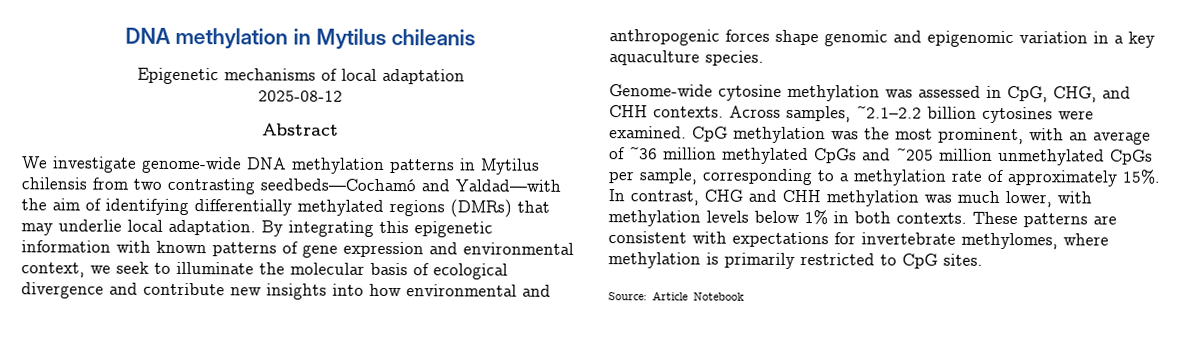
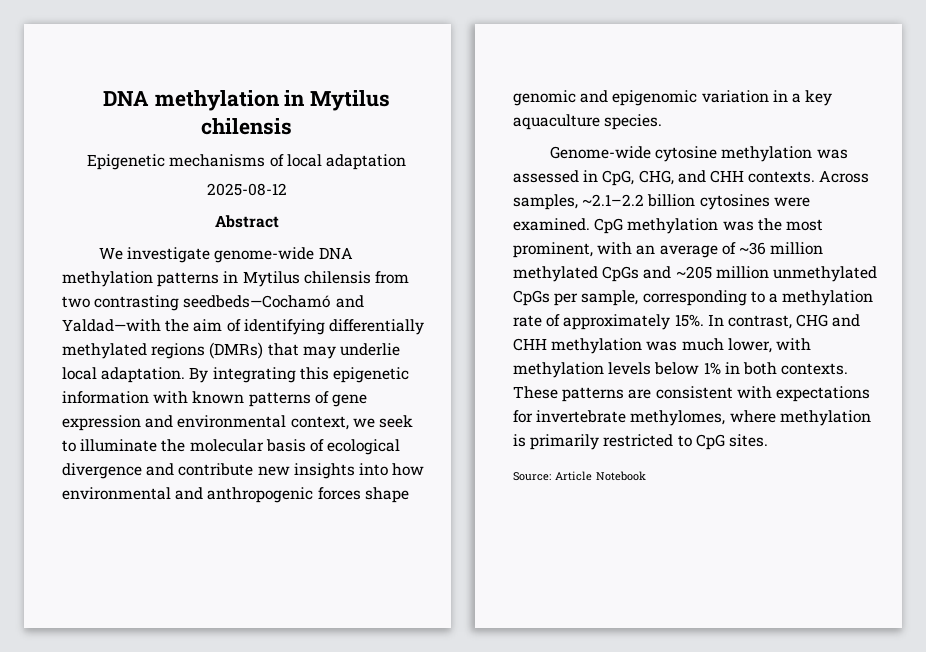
- DNA methylation in Mytilus chileanis
+ DNA methylation in Mytilus chilensis

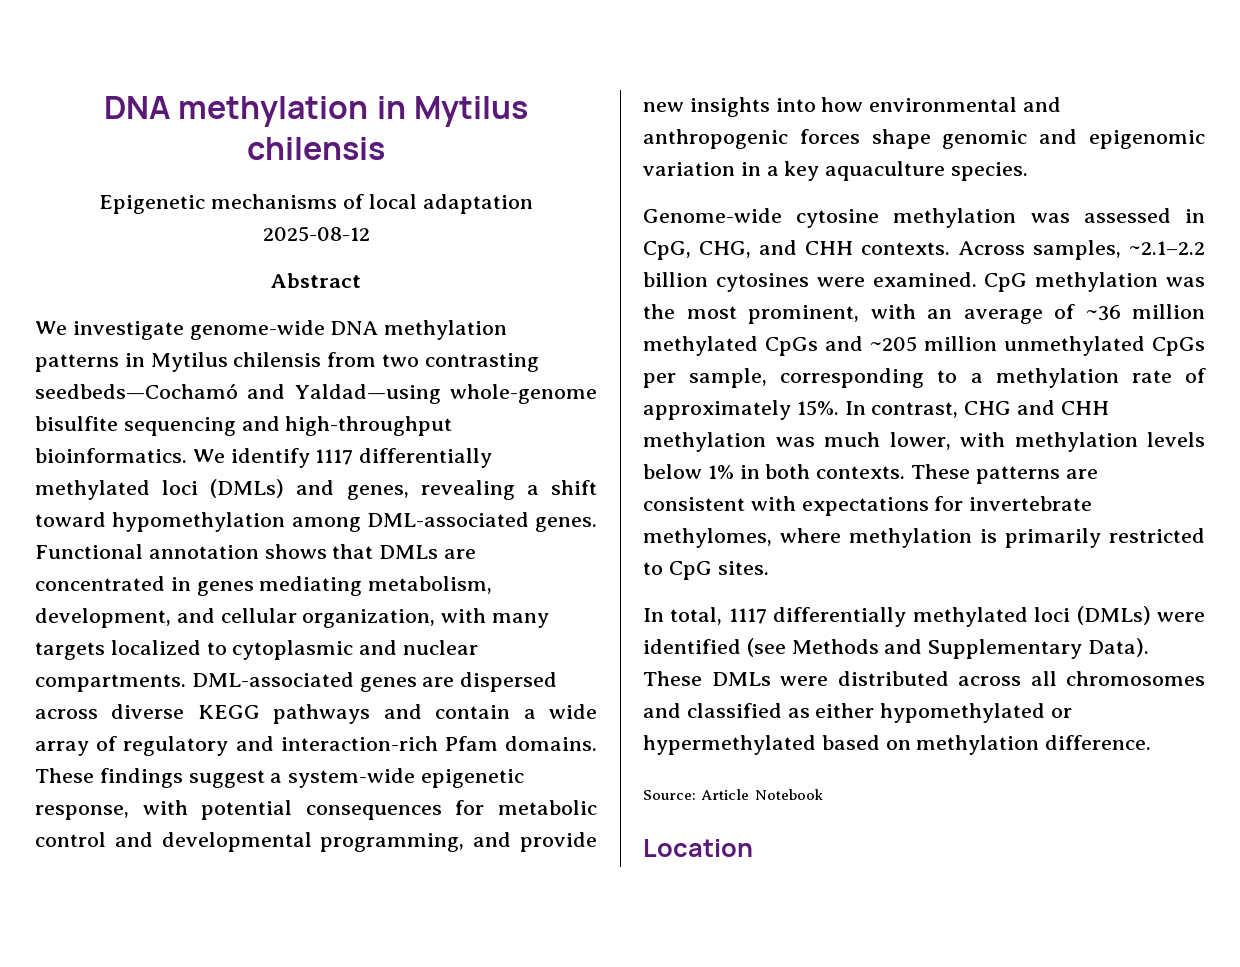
- We investigate genome-wide DNA methylation patterns in Mytilus chilensis from two contrasting seedbeds—Cochamó and Yaldad—with the aim of identifying differentially methylated regions (DMRs) that may underlie local adaptation. By integrating this epigenetic information with known patterns of gene expression and environmental context, we seek to illuminate the molecular basis of ecological divergence and contribute new insights into how environmental and anthropogenic forces shape genomic and epigenomic variation in a key aquaculture species.
+ We investigate genome-wide DNA methylation patterns in Mytilus chilensis from two contrasting seedbeds—Cochamó and Yaldad—using whole-genome bisulfite sequencing and high-throughput bioinformatics. We identify 1117 differentially methylated loci (DMLs) and genes, revealing a shift toward hypomethylation among DML-associated genes. Functional annotation shows that DMLs are concentrated in genes mediating metabolism, development, and cellular organization, with many targets localized to cytoplasmic and nuclear compartments. DML-associated genes are dispersed across diverse KEGG pathways and contain a wide array of regulatory and interaction-rich Pfam domains. These findings suggest a system-wide epigenetic response, with potential consequences for metabolic control and developmental programming, and provide new insights into how environmental and anthropogenic forces shape genomic and epigenomic variation in a key aquaculture species.
+ In total, 1117 differentially methylated loci (DMLs) were identified (see Methods and Supplementary Data). These DMLs were distributed across all chromosomes and classified as either hypomethylated or hypermethylated based on methylation difference.
+ Location

